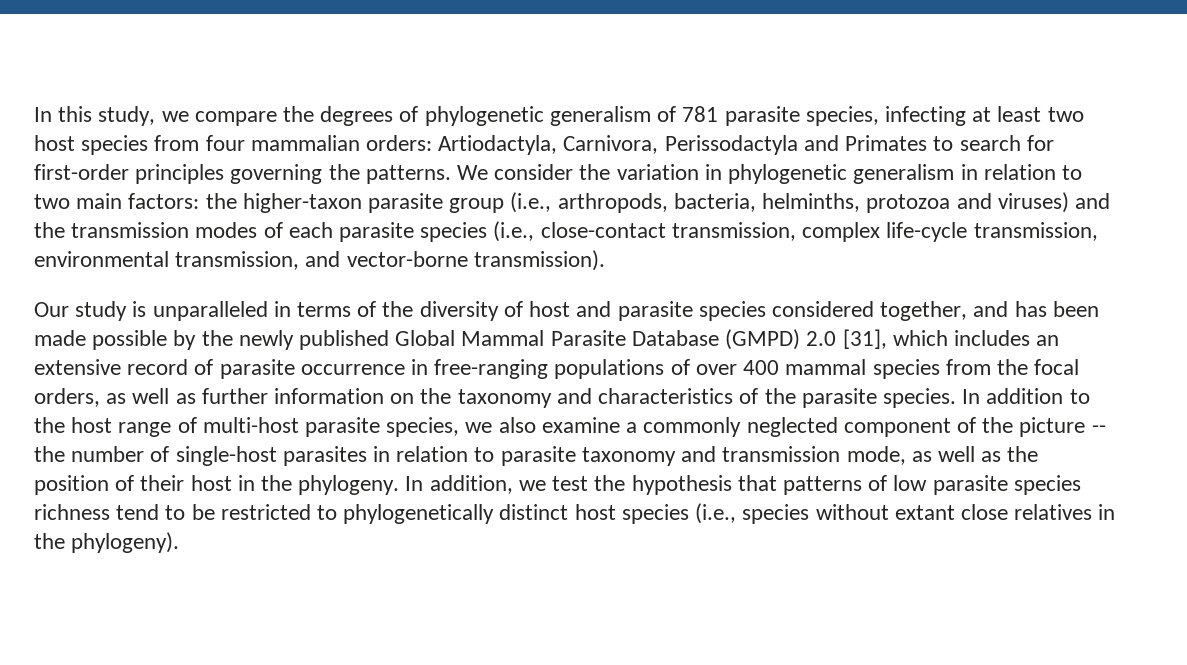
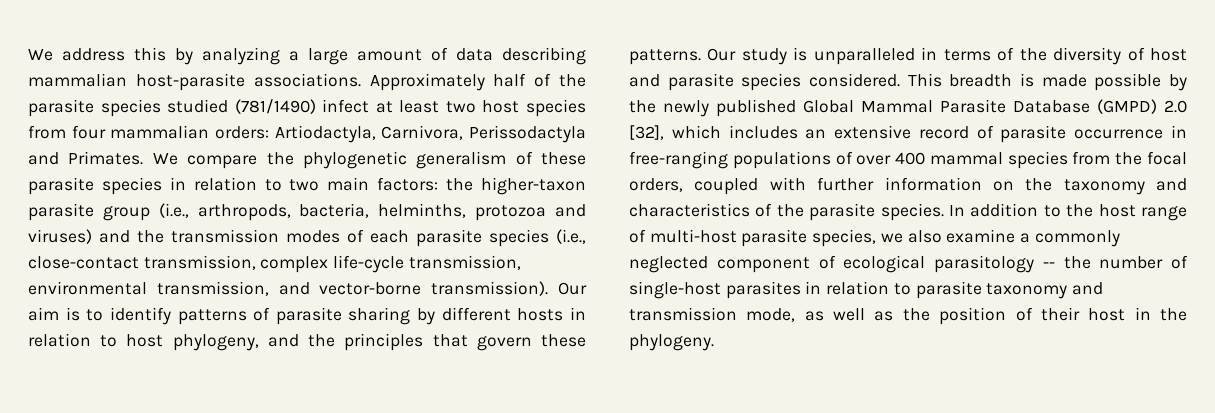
- In this study, we compare the degrees of phylogenetic generalism of 781 parasite species, infecting at least two host species from four mammalian orders:
+ We address this by analyzing a large amount of data describing mammalian host-parasite associations. Approximately half of the parasite species studied (781/1490) infect at least two host species from four mammalian orders:
- Artiodactyla, Carnivora, Perissodactyla and Primates to search for first-order principles governing the patterns. We consider the variation in phylogenetic generalism in relation to two main factors:
+ Artiodactyla, Carnivora, Perissodactyla and Primates. We compare the phylogenetic generalism of these parasite species in relation to two main factors:
- the higher-taxon parasite group (i.e., arthropods, bacteria, helminths, protozoa and viruses) and the transmission modes of each parasite species (i.e., close-contact transmission, complex life-cycle transmission, environmental transmission, and vector-borne transmission).
- Our study is unparalleled in terms of the diversity of host and parasite species considered together, and has been made possible by the newly published Global Mammal Parasite Database (GMPD) 2.0 [31], which includes an extensive record of parasite occurrence in free-ranging populations of over 400 mammal species from the focal orders, as well as further information on the taxonomy and characteristics of the parasite species.
+ the higher-taxon parasite group (i.e., arthropods, bacteria, helminths, protozoa and viruses) and the transmission modes of each parasite species (i.e., close-contact transmission, complex life-cycle transmission, environmental transmission, and vector-borne transmission). Our aim is to identify patterns of parasite sharing by different hosts in relation to host phylogeny, and the principles that govern these patterns. Our study is unparalleled in terms of the diversity of host and parasite species considered. This breadth is made possible by the newly published Global Mammal Parasite Database (GMPD) 2.0 [32], which includes an extensive record of parasite occurrence in free-ranging populations of over 400 mammal species from the focal orders, coupled with further information on the taxonomy and characteristics of the parasite species.
- In addition to the host range of multi-host parasite species, we also examine a commonly neglected component of the picture -- the number of single-host parasites in relation to parasite taxonomy and transmission mode, as well as the position of their host in the phylogeny. In addition, we test the hypothesis that patterns of low parasite species richness tend to be restricted to phylogenetically distinct host species (i.e., species without extant close relatives in the phylogeny).
+ In addition to the host range of multi-host parasite species, we also examine a commonly neglected component of ecological parasitology -- the number of single-host parasites in relation to parasite taxonomy and transmission mode, as well as the position of their host in the phylogeny.

